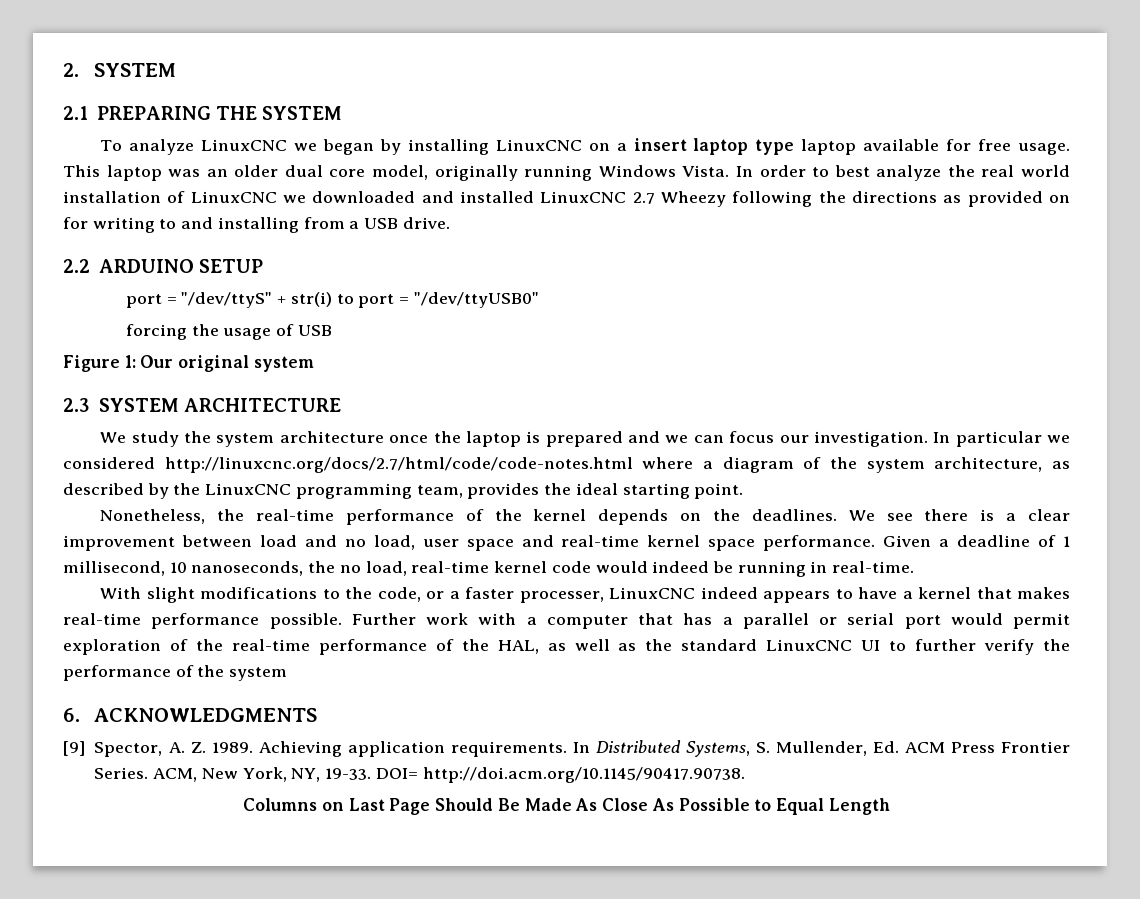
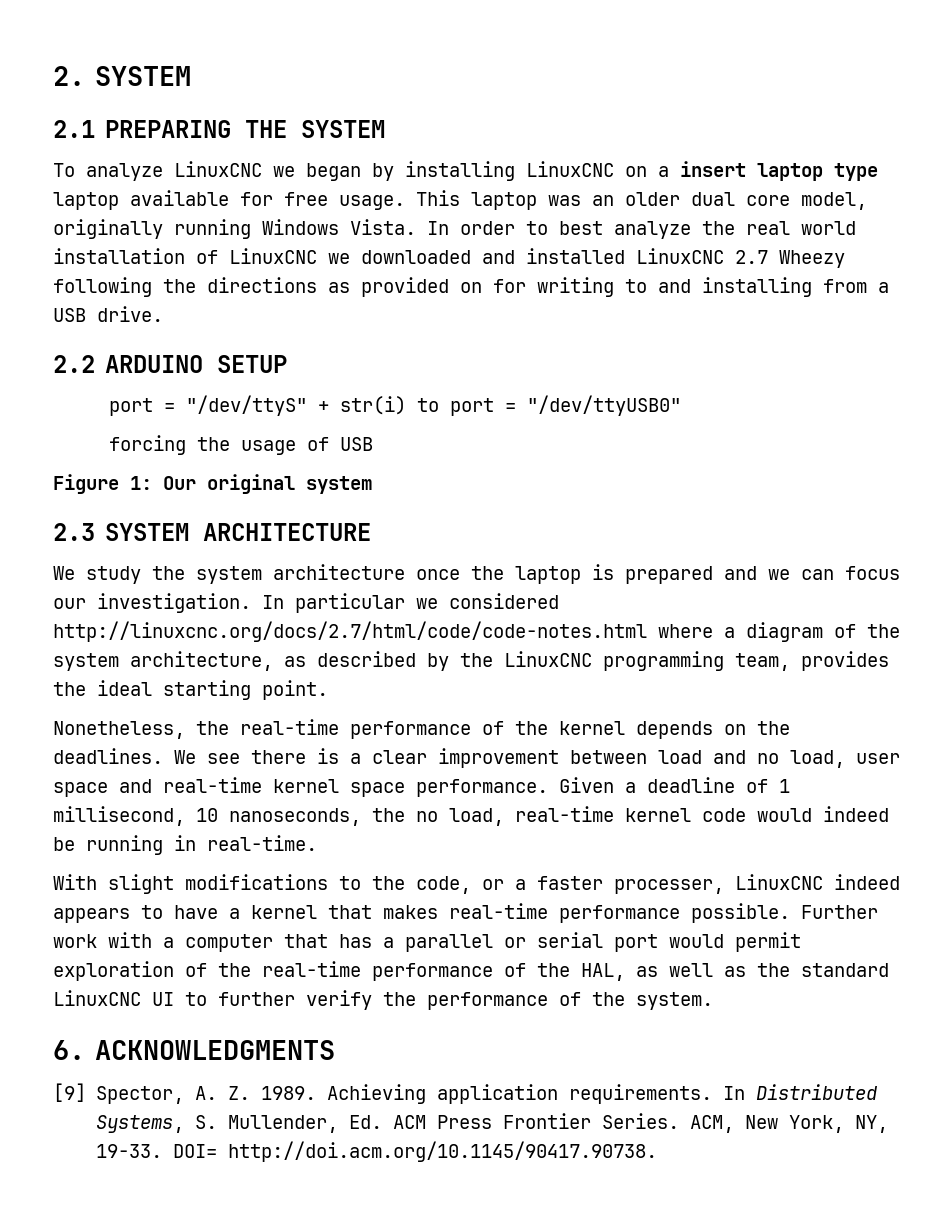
- Further work with a computer that has a parallel or serial port would permit exploration of the real-time performance of the HAL, as well as the standard LinuxCNC UI to further verify the performance of the system
+ Further work with a computer that has a parallel or serial port would permit exploration of the real-time performance of the HAL, as well as the standard LinuxCNC UI to further verify the performance of the system.
- Columns on Last Page Should Be Made As Close As Possible to Equal Length

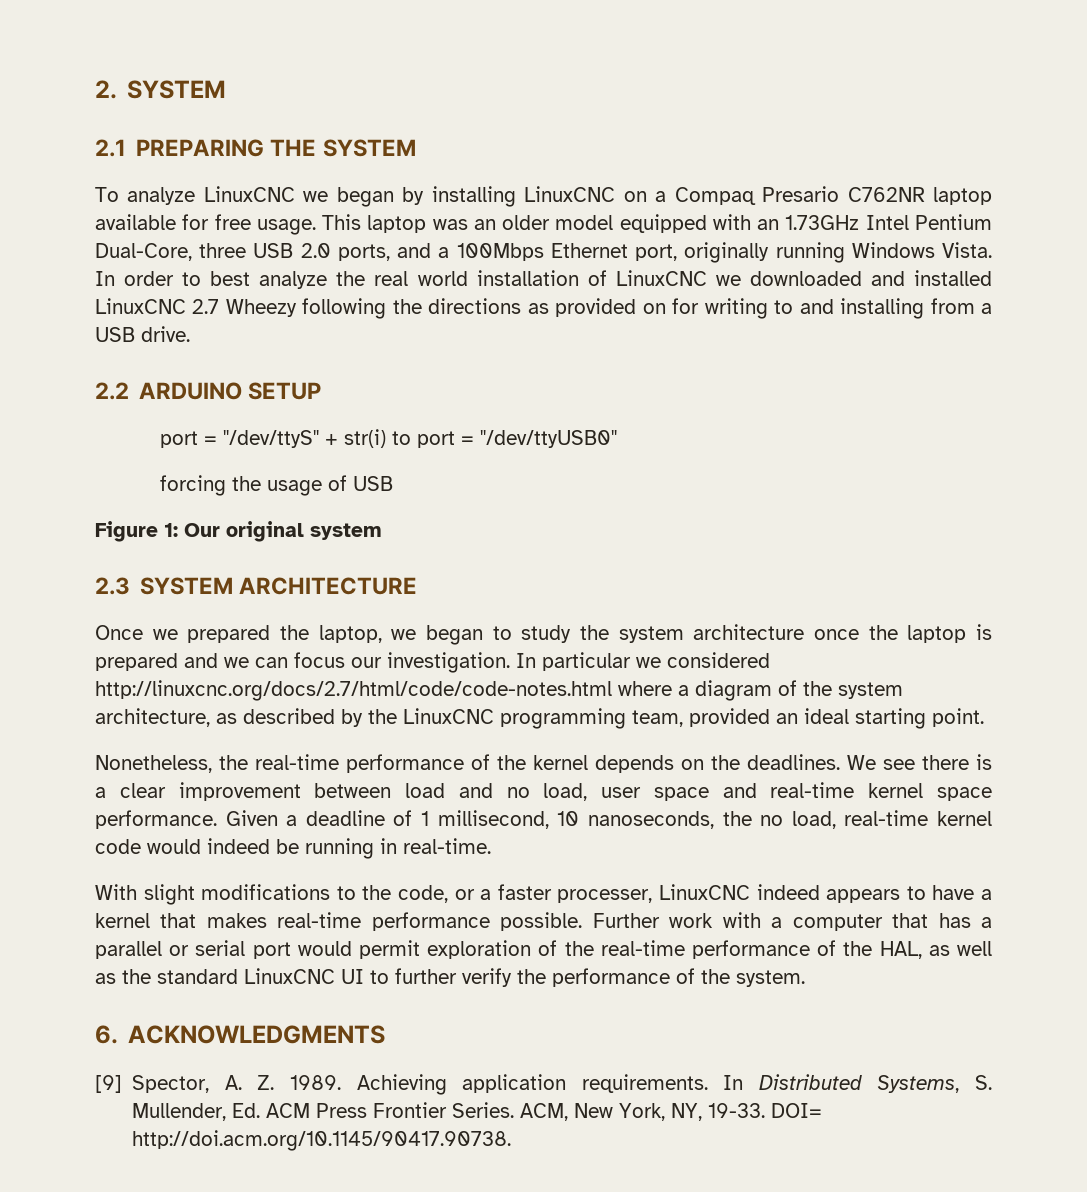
- To analyze LinuxCNC we began by installing LinuxCNC on a insert laptop type laptop available for free usage.
+ To analyze LinuxCNC we began by installing LinuxCNC on a Compaq Presario C762NR laptop available for free usage.
- This laptop was an older dual core model, originally running Windows Vista.
+ This laptop was an older model equipped with an 1.73GHz Intel Pentium Dual-Core, three USB 2.0 ports, and a 100Mbps Ethernet port, originally running Windows Vista.
- We study the system architecture once the laptop is prepared and we can focus our investigation.
+ Once we prepared the laptop, we began to study the system architecture once the laptop is prepared and we can focus our investigation.
- In particular we considered http://linuxcnc.org/docs/2.7/html/code/code-notes.html where a diagram of the system architecture, as described by the LinuxCNC programming team, provides the ideal starting point.
+ In particular we considered http://linuxcnc.org/docs/2.7/html/code/code-notes.html where a diagram of the system architecture, as described by the LinuxCNC programming team, provided an ideal starting point.

